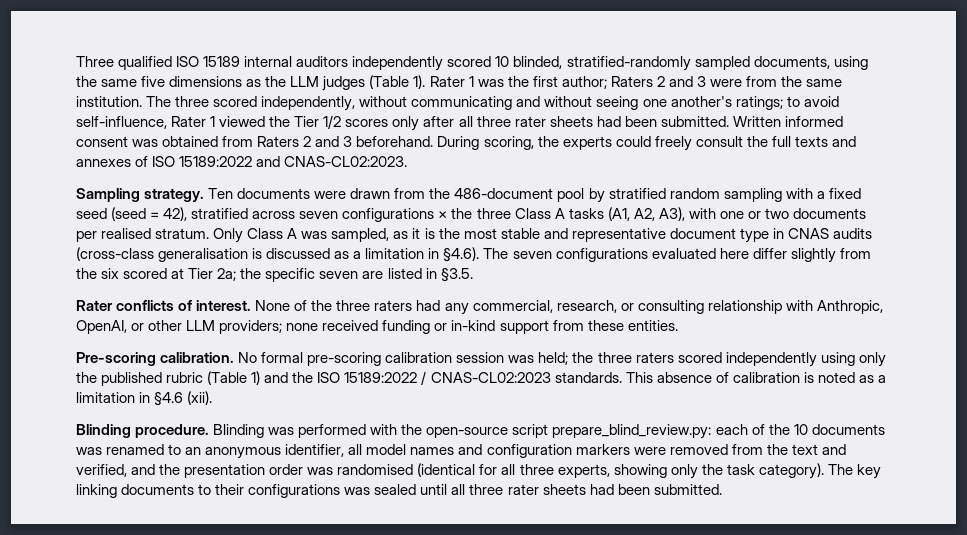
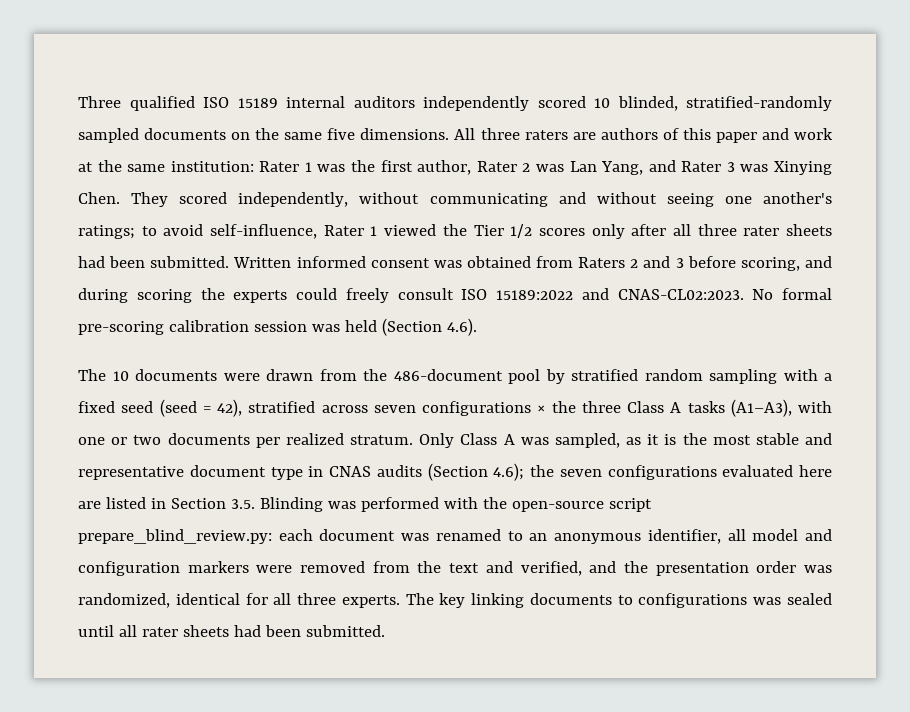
- Three qualified ISO 15189 internal auditors independently scored 10 blinded, stratified-randomly sampled documents, using the same five dimensions as the LLM judges (Table 1). Rater 1 was the first author; Raters 2 and 3 were from the same institution. The three scored independently, without communicating and without seeing one another's ratings; to avoid self-influence, Rater 1 viewed the Tier 1/2 scores only after all three rater sheets had been submitted.
+ Three qualified ISO 15189 internal auditors independently scored 10 blinded, stratified-randomly sampled documents on the same five dimensions. All three raters are authors of this paper and work at the same institution: Rater 1 was the first author, Rater 2 was Lan Yang, and Rater 3 was Xinying Chen. They scored independently, without communicating and without seeing one another's ratings; to avoid self-influence, Rater 1 viewed the Tier 1/2 scores only after all three rater sheets had been submitted.
- Written informed consent was obtained from Raters 2 and 3 beforehand. During scoring, the experts could freely consult the full texts and annexes of ISO 15189:2022 and CNAS-CL02:2023.
- Sampling strategy. Ten documents were drawn from the 486-document pool by stratified random sampling with a fixed seed (seed = 42), stratified across seven configurations × the three Class A tasks (A1, A2, A3), with one or two documents per realised stratum.
+ Written informed consent was obtained from Raters 2 and 3 before scoring, and during scoring the experts could freely consult ISO 15189:2022 and CNAS-CL02:2023. No formal pre-scoring calibration session was held (Section 4.6).
+ The 10 documents were drawn from the 486-document pool by stratified random sampling with a fixed seed (seed = 42), stratified across seven configurations × the three Class A tasks (A1–A3), with one or two documents per realized stratum.
- Only Class A was sampled, as it is the most stable and representative document type in CNAS audits (cross-class generalisation is discussed as a limitation in §4.6). The seven configurations evaluated here differ slightly from the six scored at Tier 2a; the specific seven are listed in §3.5.
- Rater conflicts of interest. None of the three raters had any commercial, research, or consulting relationship with Anthropic, OpenAI, or other LLM providers; none received funding or in-kind support from these entities.
- Pre-scoring calibration. No formal pre-scoring calibration session was held; the three raters scored independently using only the published rubric (Table 1) and the ISO 15189:2022 / CNAS-CL02:2023 standards. This absence of calibration is noted as a limitation in §4.6 (xii).
- Blinding procedure. Blinding was performed with the open-source script prepare_blind_review.py: each of the 10 documents was renamed to an anonymous identifier, all model names and configuration markers were removed from the text and verified, and the presentation order was randomised (identical for all three experts, showing only the task category).
+ Only Class A was sampled, as it is the most stable and representative document type in CNAS audits (Section 4.6); the seven configurations evaluated here are listed in Section 3.5. Blinding was performed with the open-source script prepare_blind_review.py: each document was renamed to an anonymous identifier, all model and configuration markers were removed from the text and verified, and the presentation order was randomized, identical for all three experts.
- The key linking documents to their configurations was sealed until all three rater sheets had been submitted.
+ The key linking documents to configurations was sealed until all rater sheets had been submitted.

